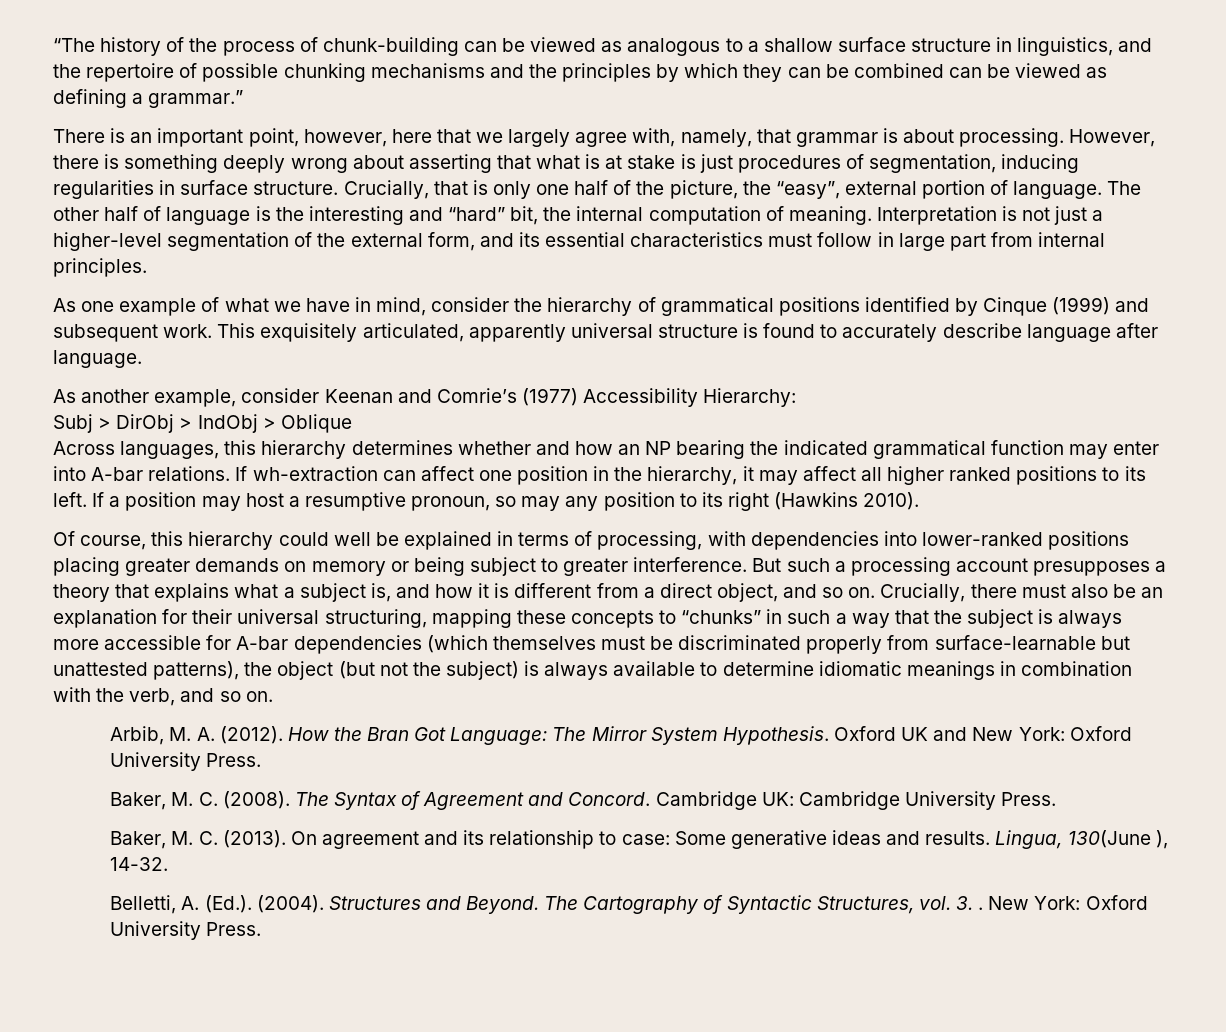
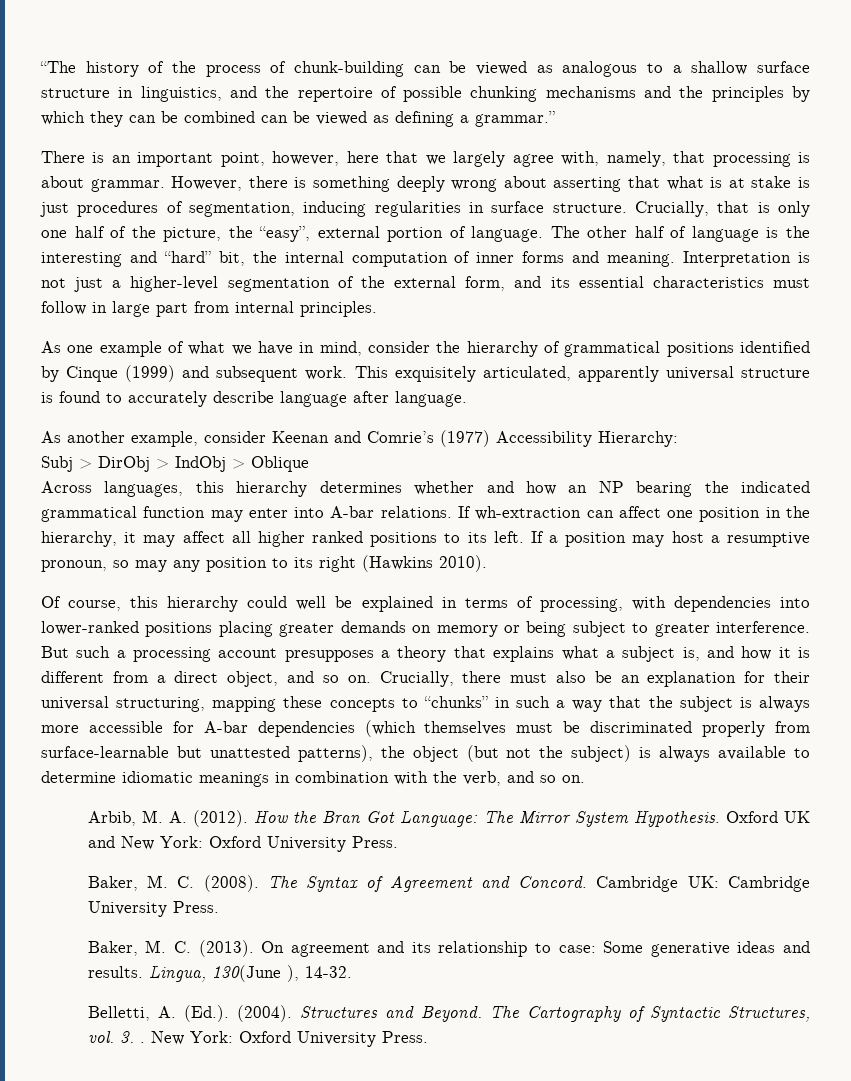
- There is an important point, however, here that we largely agree with, namely, that grammar is about processing.
+ There is an important point, however, here that we largely agree with, namely, that processing is about grammar.
- The other half of language is the interesting and “hard” bit, the internal computation of meaning.
+ The other half of language is the interesting and “hard” bit, the internal computation of inner forms and meaning.

